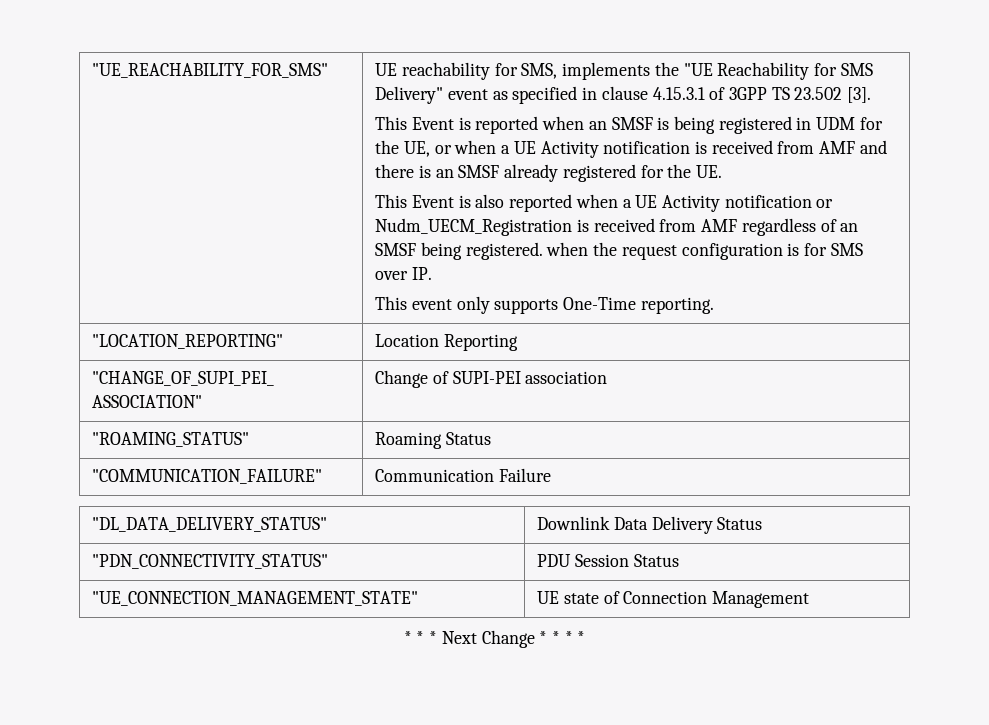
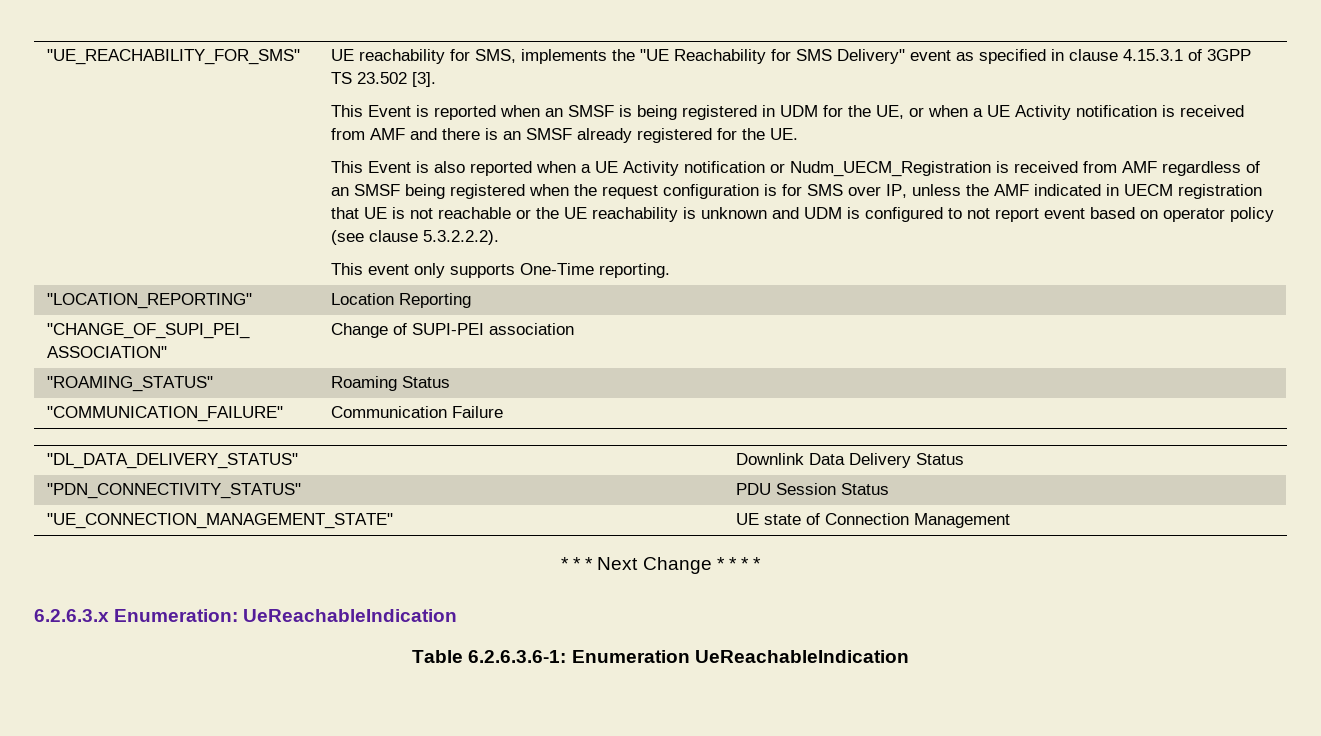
- This Event is also reported when a UE Activity notification or Nudm_UECM_Registration is received from AMF regardless of an SMSF being registered. when the request configuration is for SMS over IP.
+ This Event is also reported when a UE Activity notification or Nudm_UECM_Registration is received from AMF regardless of an SMSF being registered when the request configuration is for SMS over IP, unless the AMF indicated in UECM registration that UE is not reachable or the UE reachability is unknown and UDM is configured to not report event based on operator policy (see clause 5.3.2.2.2).
+ 6.2.6.3.x Enumeration: UeReachableIndication
+ Table 6.2.6.3.6-1: Enumeration UeReachableIndication

